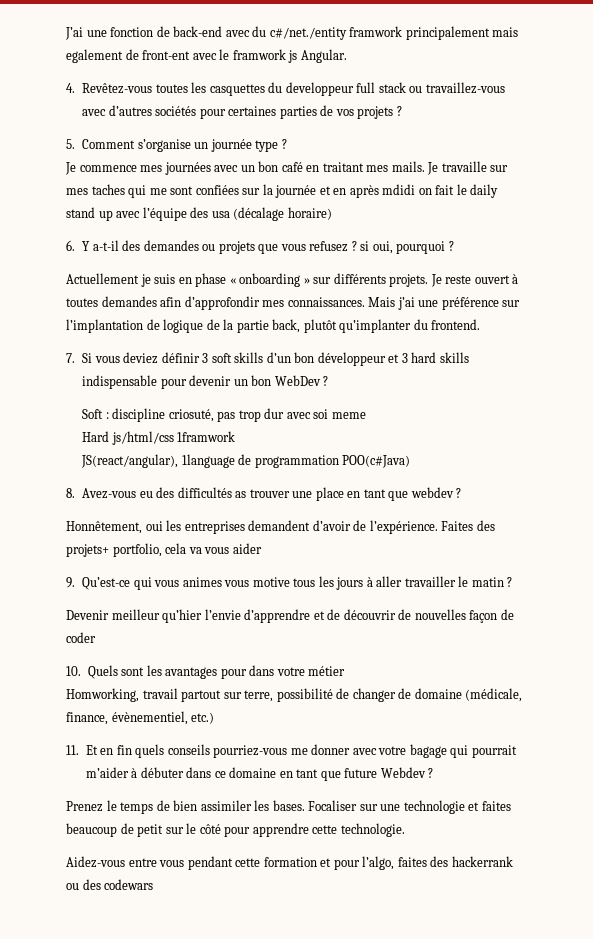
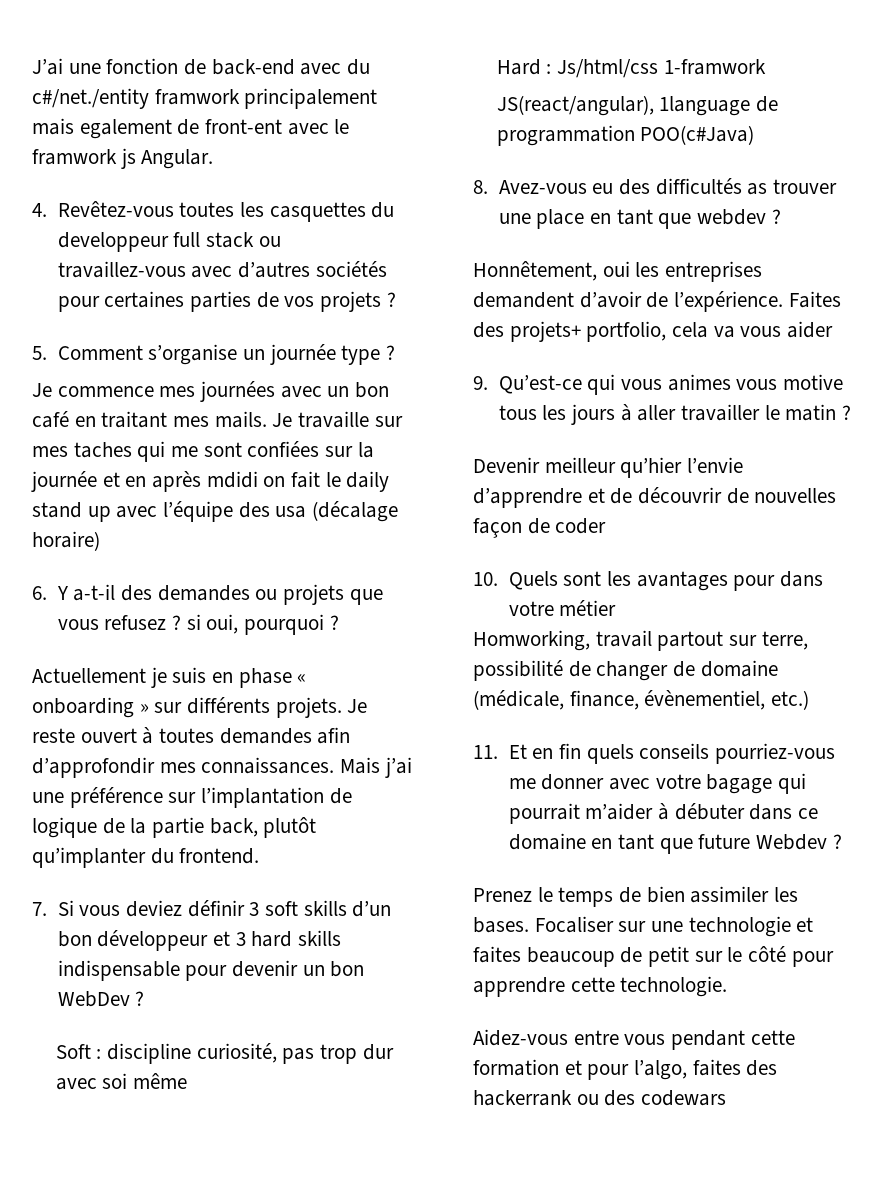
- Soft : discipline criosuté, pas trop dur avec soi meme
+ Soft : discipline curiosité, pas trop dur avec soi même
- Hard js/html/css 1framwork
+ Hard : Js/html/css 1-framwork

